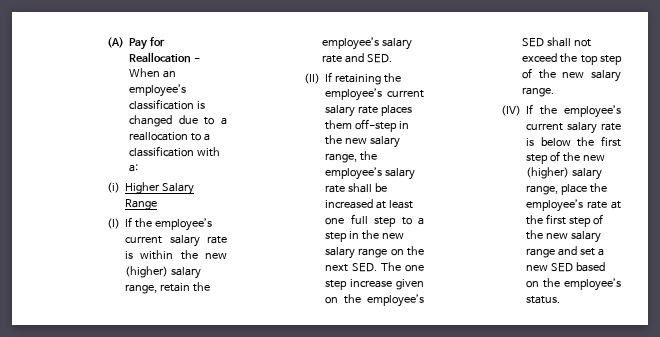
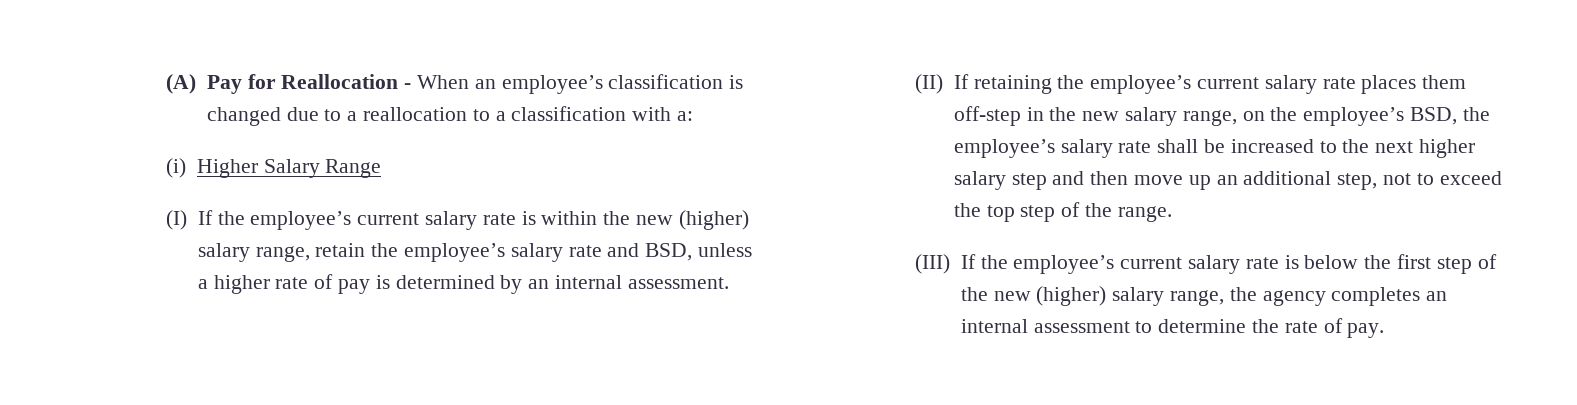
- (I) If the employee’s current salary rate is within the new (higher) salary range, retain the employee’s salary rate and SED.
+ (I) If the employee’s current salary rate is within the new (higher) salary range, retain the employee’s salary rate and BSD, unless a higher rate of pay is determined by an internal assessment.
- (II) If retaining the employee’s current salary rate places them off-step in the new salary range, the employee’s salary rate shall be increased at least one full step to a step in the new salary range on the next SED. The one step increase given on the employee’s SED shall not exceed the top step of the new salary range.
+ (II) If retaining the employee’s current salary rate places them off-step in the new salary range, on the employee’s BSD, the employee’s salary rate shall be increased to the next higher salary step and then move up an additional step, not to exceed the top step of the range.
- (IV) If the employee’s current salary rate is below the first step of the new (higher) salary range, place the employee’s rate at the first step of the new salary range and set a new SED based on the employee’s status.
+ (III) If the employee’s current salary rate is below the first step of the new (higher) salary range, the agency completes an internal assessment to determine the rate of pay.

